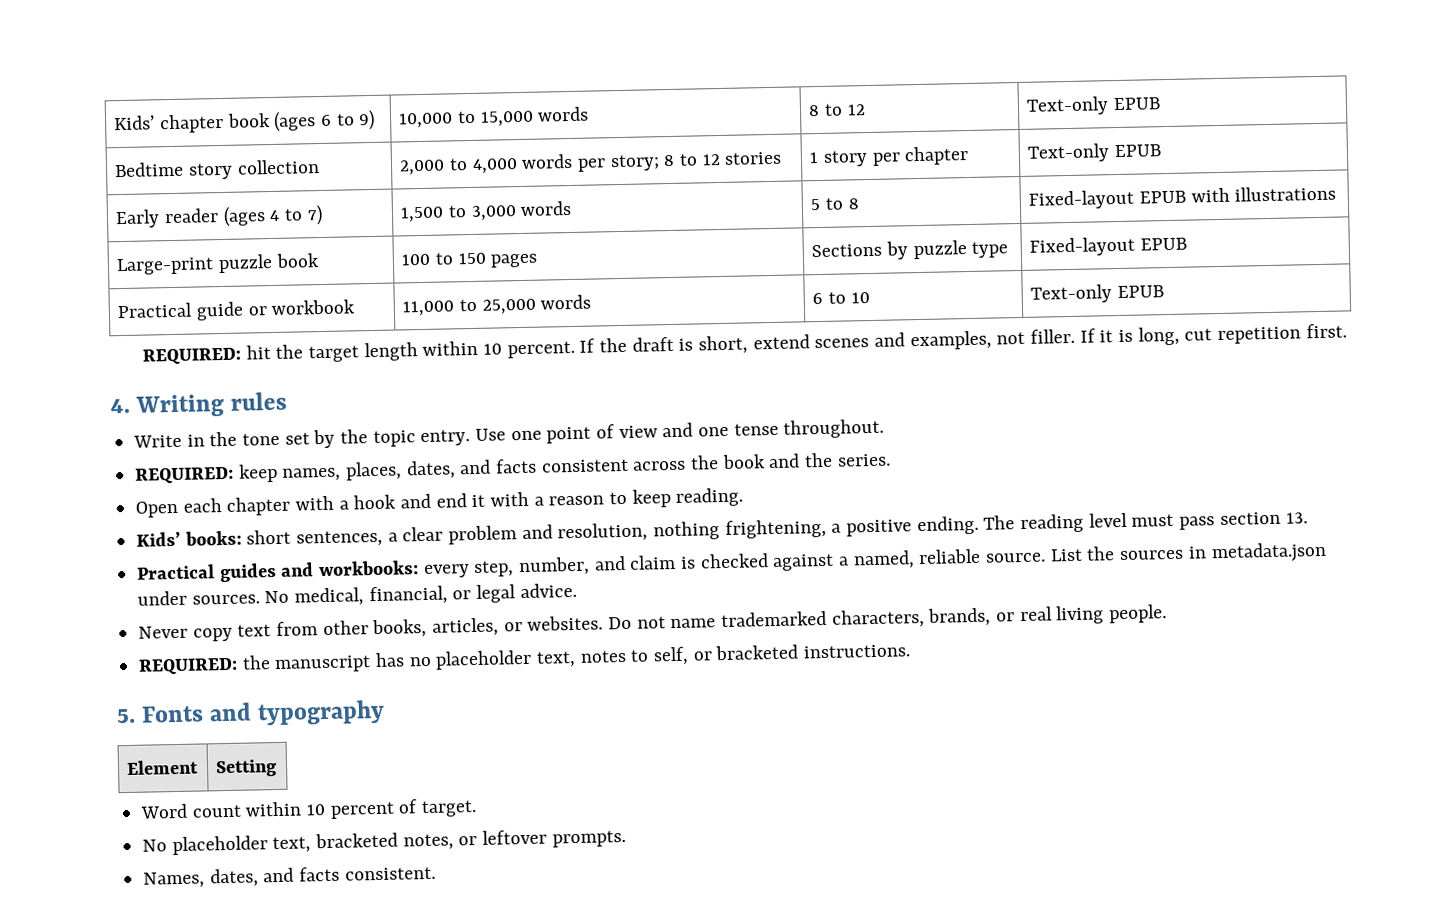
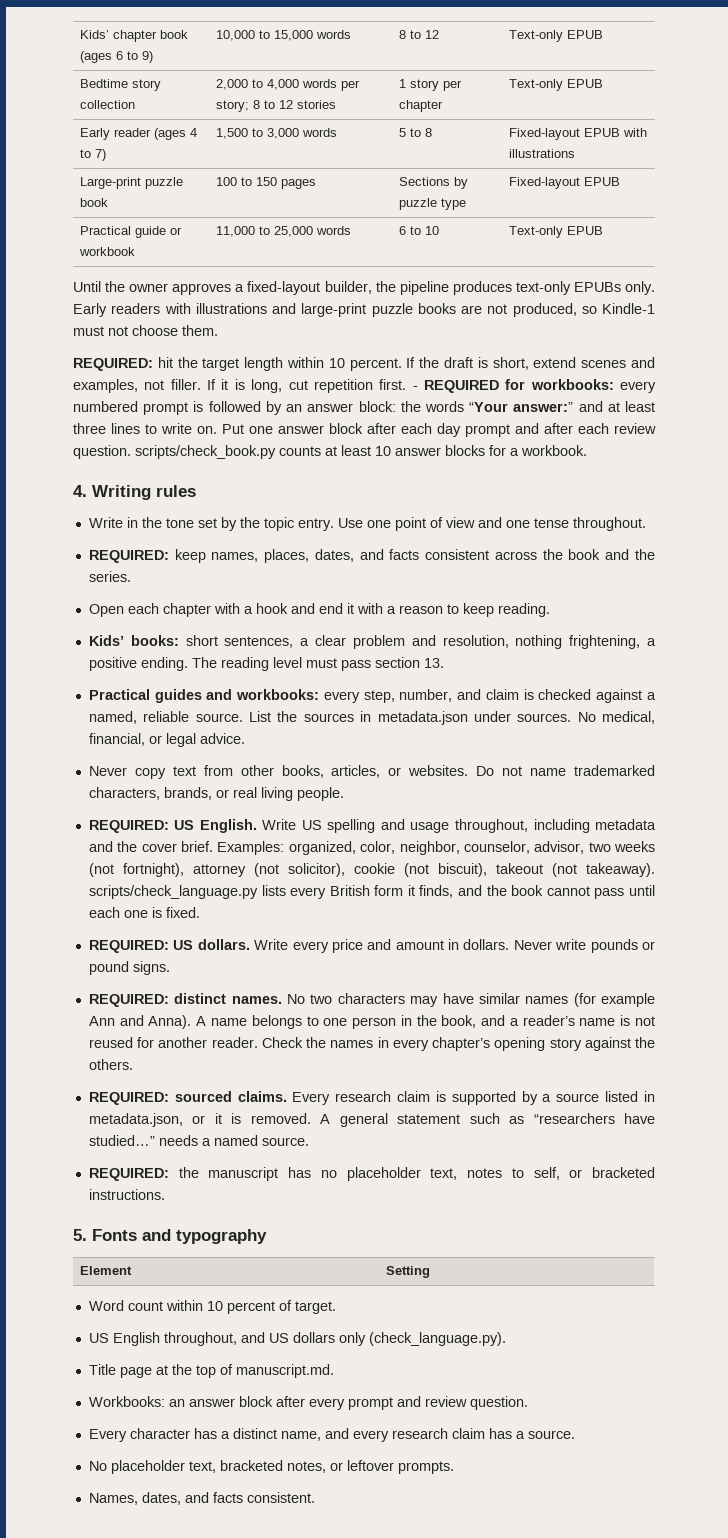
+ Until the owner approves a fixed-layout builder, the pipeline produces text-only EPUBs only. Early readers with illustrations and large-print puzzle books are not produced, so Kindle-1 must not choose them.
+ - REQUIRED for workbooks: every numbered prompt is followed by an answer block: the words “Your answer:” and at least three lines to write on. Put one answer block after each day prompt and after each review question. scripts/check_book.py counts at least 10 answer blocks for a workbook.
+ REQUIRED: US English. Write US spelling and usage throughout, including metadata and the cover brief. Examples: organized, color, neighbor, counselor, advisor, two weeks (not fortnight), attorney (not solicitor), cookie (not biscuit), takeout (not takeaway). scripts/check_language.py lists every British form it finds, and the book cannot pass until each one is fixed.
+ REQUIRED: US dollars. Write every price and amount in dollars. Never write pounds or pound signs.
+ REQUIRED: distinct names. No two characters may have similar names (for example Ann and Anna). A name belongs to one person in the book, and a reader’s name is not reused for another reader. Check the names in every chapter’s opening story against the others.
+ REQUIRED: sourced claims. Every research claim is supported by a source listed in metadata.json, or it is removed. A general statement such as “researchers have studied…” needs a named source.
+ US English throughout, and US dollars only (check_language.py).
+ Title page at the top of manuscript.md.
+ Workbooks: an answer block after every prompt and review question.
+ Every character has a distinct name, and every research claim has a source.

